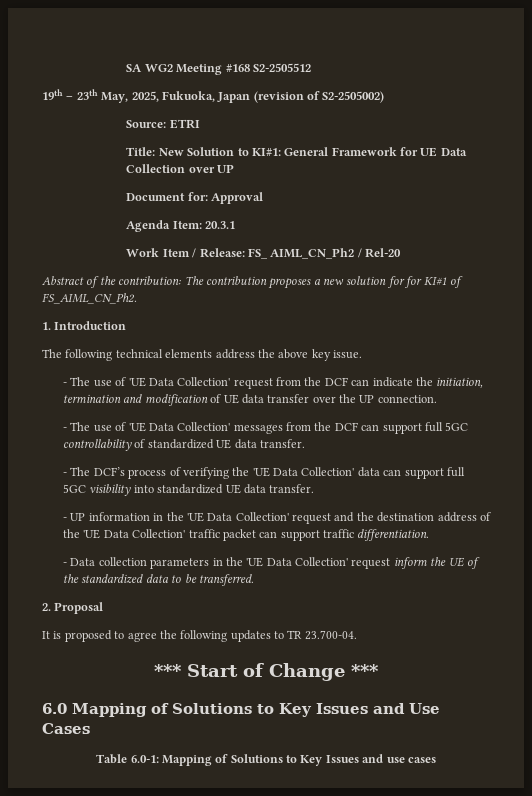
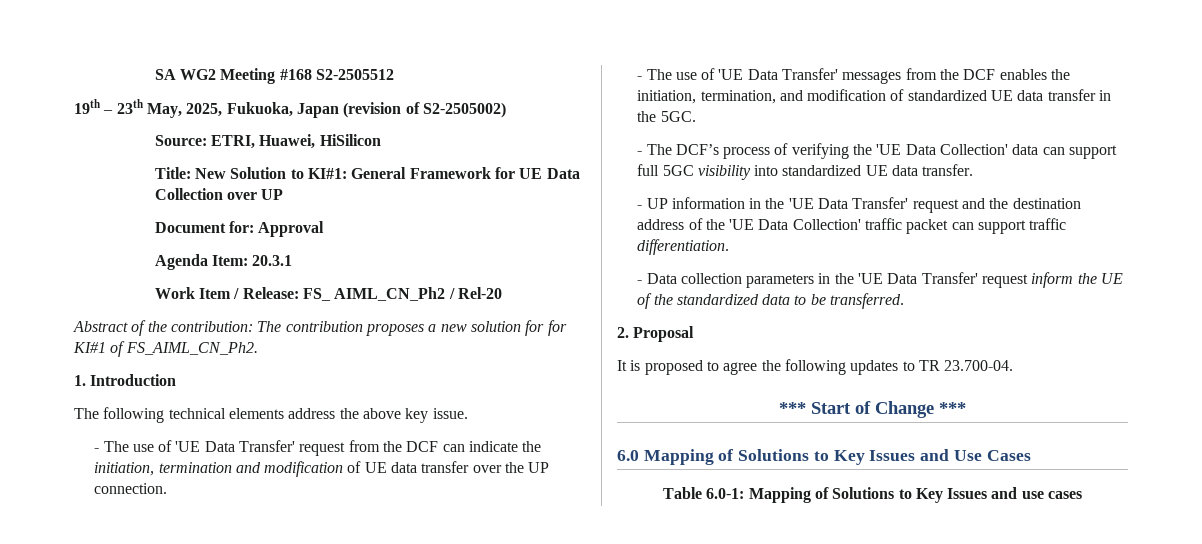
- Source: ETRI
+ Source: ETRI, Huawei, HiSilicon
- - The use of 'UE Data Collection' request from the DCF can indicate the initiation, termination and modification of UE data transfer over the UP connection.
+ - The use of 'UE Data Transfer' request from the DCF can indicate the initiation, termination and modification of UE data transfer over the UP connection.
- - The use of 'UE Data Collection' messages from the DCF can support full 5GC controllability of standardized UE data transfer.
+ - The use of 'UE Data Transfer' messages from the DCF enables the initiation, termination, and modification of standardized UE data transfer in the 5GC.
- - UP information in the 'UE Data Collection' request and the destination address of the 'UE Data Collection' traffic packet can support traffic differentiation.
+ - UP information in the 'UE Data Transfer' request and the destination address of the 'UE Data Collection' traffic packet can support traffic differentiation.
- - Data collection parameters in the 'UE Data Collection' request inform the UE of the standardized data to be transferred.
+ - Data collection parameters in the 'UE Data Transfer' request inform the UE of the standardized data to be transferred.

